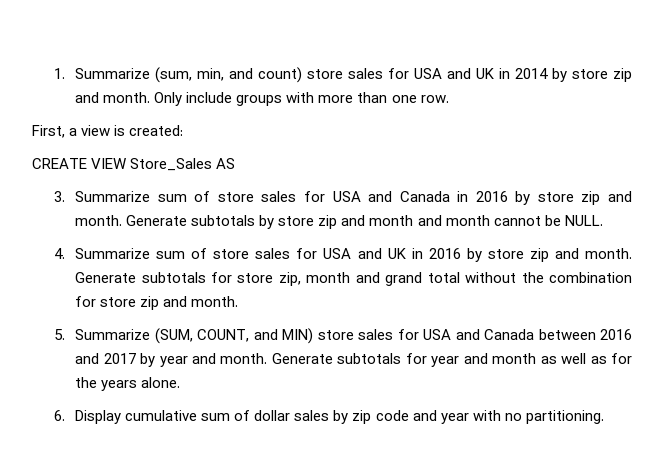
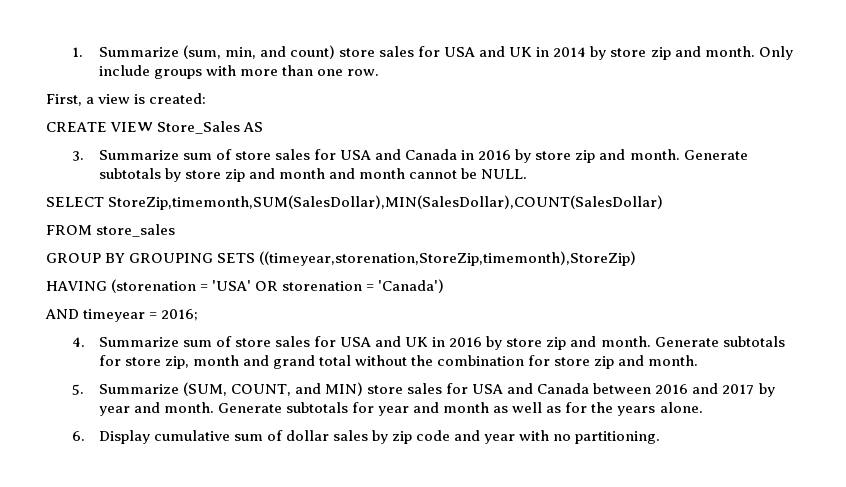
+ SELECT StoreZip,timemonth,SUM(SalesDollar),MIN(SalesDollar),COUNT(SalesDollar)
+ FROM store_sales
+ GROUP BY GROUPING SETS ((timeyear,storenation,StoreZip,timemonth),StoreZip)
+ HAVING (storenation = 'USA' OR storenation = 'Canada')
+ AND timeyear = 2016;

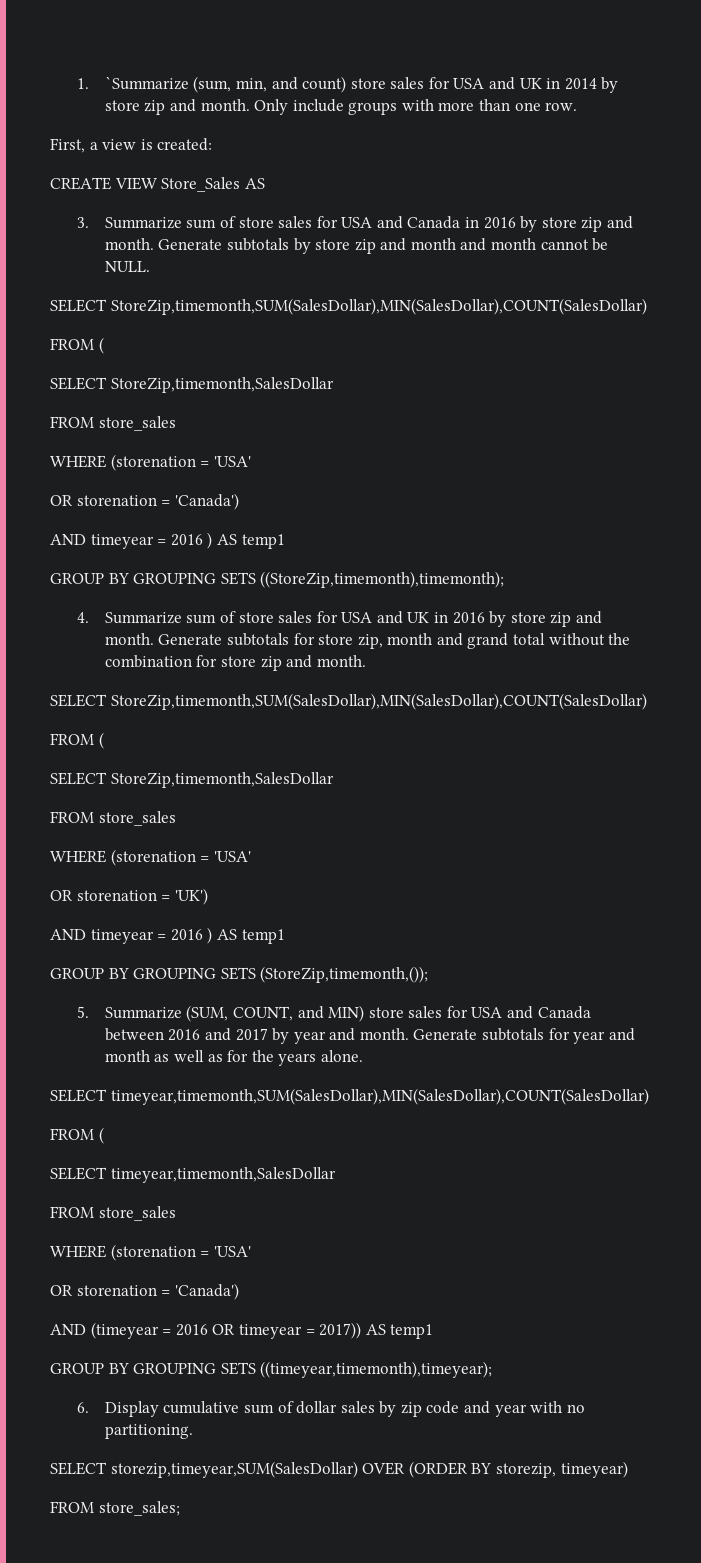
- 1. Summarize (sum, min, and count) store sales for USA and UK in 2014 by store zip and month.
+ 1. `Summarize (sum, min, and count) store sales for USA and UK in 2014 by store zip and month.
  Generate subtotals by store zip and month and month cannot be NULL.
  SELECT StoreZip,timemonth,SUM(SalesDollar),MIN(SalesDollar),COUNT(SalesDollar)
+ FROM (
+ SELECT StoreZip,timemonth,SalesDollar
  FROM store_sales
- GROUP BY GROUPING SETS ((timeyear,storenation,StoreZip,timemonth),StoreZip)
- HAVING (storenation = 'USA' OR storenation = 'Canada')
- AND timeyear = 2016;
+ WHERE (storenation = 'USA'
+ OR storenation = 'Canada')
+ AND timeyear = 2016 ) AS temp1
+ GROUP BY GROUPING SETS ((StoreZip,timemonth),timemonth);
  Generate subtotals for store zip, month and grand total without the combination for store zip and month.
+ SELECT StoreZip,timemonth,SUM(SalesDollar),MIN(SalesDollar),COUNT(SalesDollar)
+ FROM (
+ SELECT StoreZip,timemonth,SalesDollar
+ FROM store_sales
+ WHERE (storenation = 'USA'
+ OR storenation = 'UK')
+ AND timeyear = 2016 ) AS temp1
+ GROUP BY GROUPING SETS (StoreZip,timemonth,());
+ SELECT timeyear,timemonth,SUM(SalesDollar),MIN(SalesDollar),COUNT(SalesDollar)
+ FROM (
+ SELECT timeyear,timemonth,SalesDollar
+ FROM store_sales
+ WHERE (storenation = 'USA'
+ OR storenation = 'Canada')
+ AND (timeyear = 2016 OR timeyear = 2017)) AS temp1
+ GROUP BY GROUPING SETS ((timeyear,timemonth),timeyear);
+ SELECT storezip,timeyear,SUM(SalesDollar) OVER (ORDER BY storezip, timeyear)
+ FROM store_sales;

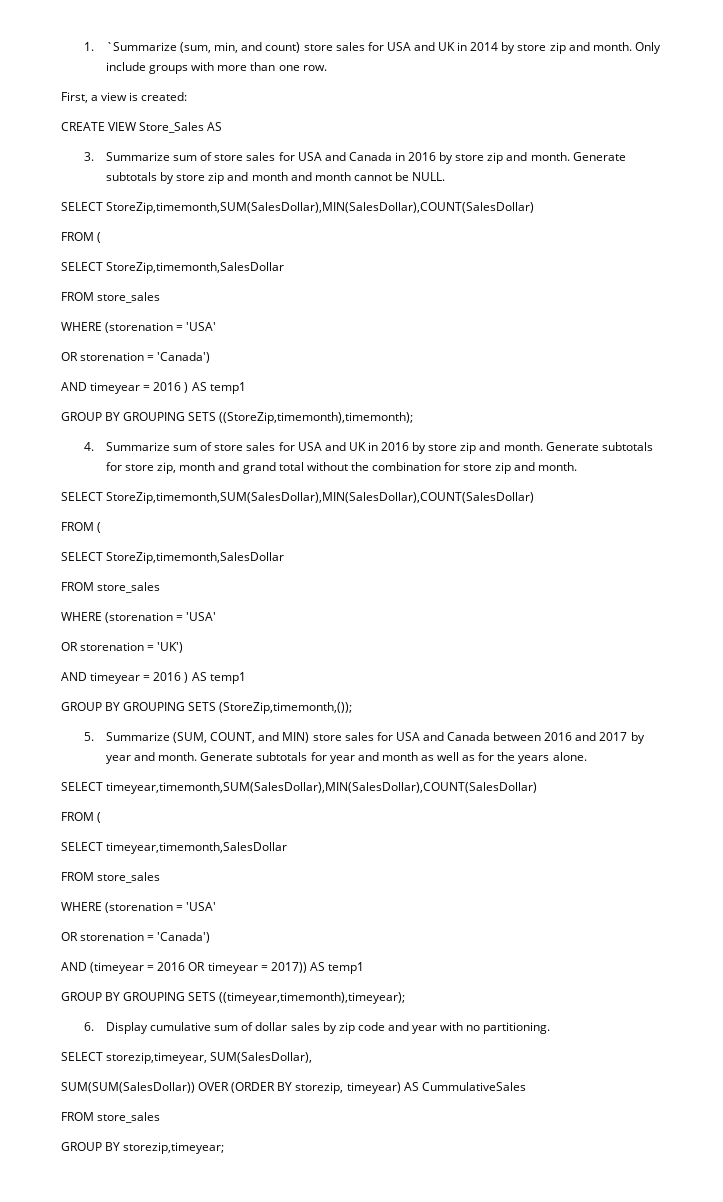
- SELECT storezip,timeyear,SUM(SalesDollar) OVER (ORDER BY storezip, timeyear)
- FROM store_sales;
+ SELECT storezip,timeyear, SUM(SalesDollar),
+ SUM(SUM(SalesDollar)) OVER (ORDER BY storezip, timeyear) AS CummulativeSales
+ FROM store_sales
+ GROUP BY storezip,timeyear;

